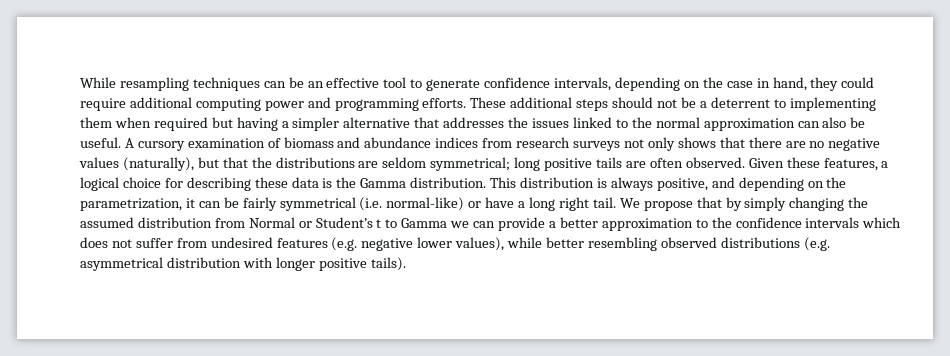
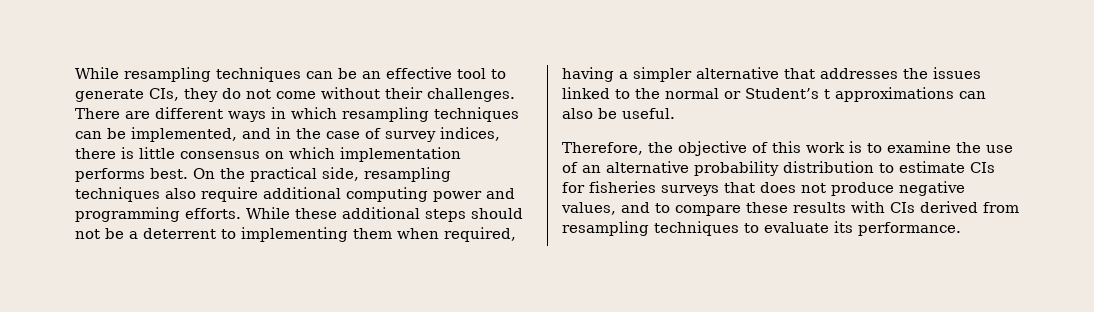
- While resampling techniques can be an effective tool to generate confidence intervals, depending on the case in hand, they could require additional computing power and programming efforts.
+ While resampling techniques can be an effective tool to generate CIs, they do not come without their challenges. There are different ways in which resampling techniques can be implemented, and in the case of survey indices, there is little consensus on which implementation performs best. On the practical side, resampling techniques also require additional computing power and programming efforts.
- These additional steps should not be a deterrent to implementing them when required but having a simpler alternative that addresses the issues linked to the normal approximation can also be useful. A cursory examination of biomass and abundance indices from research surveys not only shows that there are no negative values (naturally), but that the distributions are seldom symmetrical; long positive tails are often observed. Given these features, a logical choice for describing these data is the Gamma distribution. This distribution is always positive, and depending on the parametrization, it can be fairly symmetrical (i.e. normal-like) or have a long right tail. We propose that by simply changing the assumed distribution from Normal or Student’s t to Gamma we can provide a better approximation to the confidence intervals which does not suffer from undesired features (e.g. negative lower values), while better resembling observed distributions (e.g. asymmetrical distribution with longer positive tails).
+ While these additional steps should not be a deterrent to implementing them when required, having a simpler alternative that addresses the issues linked to the normal or Student’s t approximations can also be useful.
+ Therefore, the objective of this work is to examine the use of an alternative probability distribution to estimate CIs for fisheries surveys that does not produce negative values, and to compare these results with CIs derived from resampling techniques to evaluate its performance.

